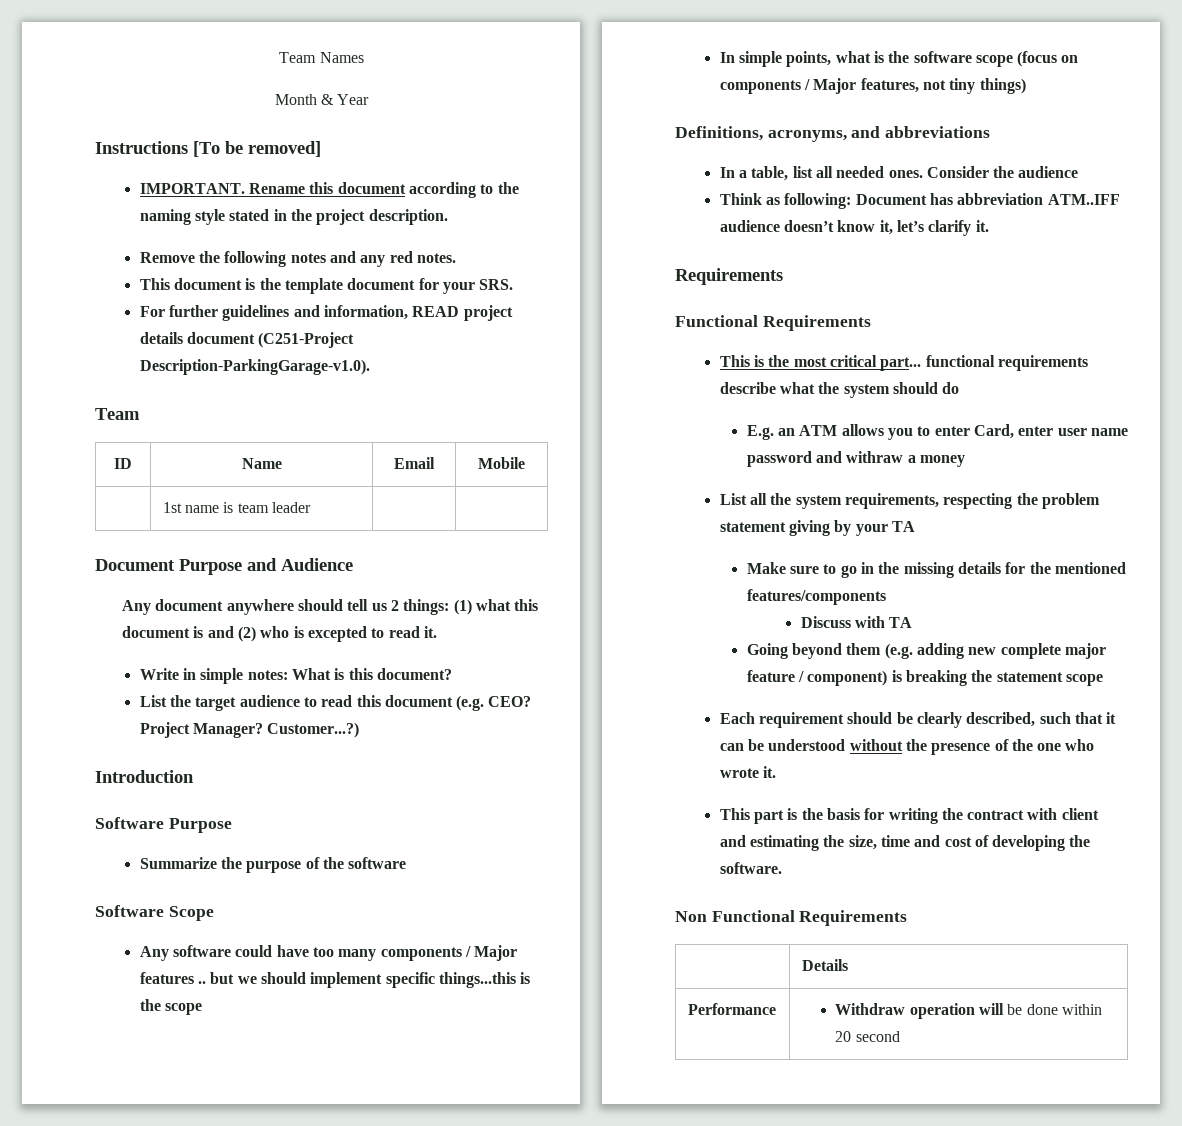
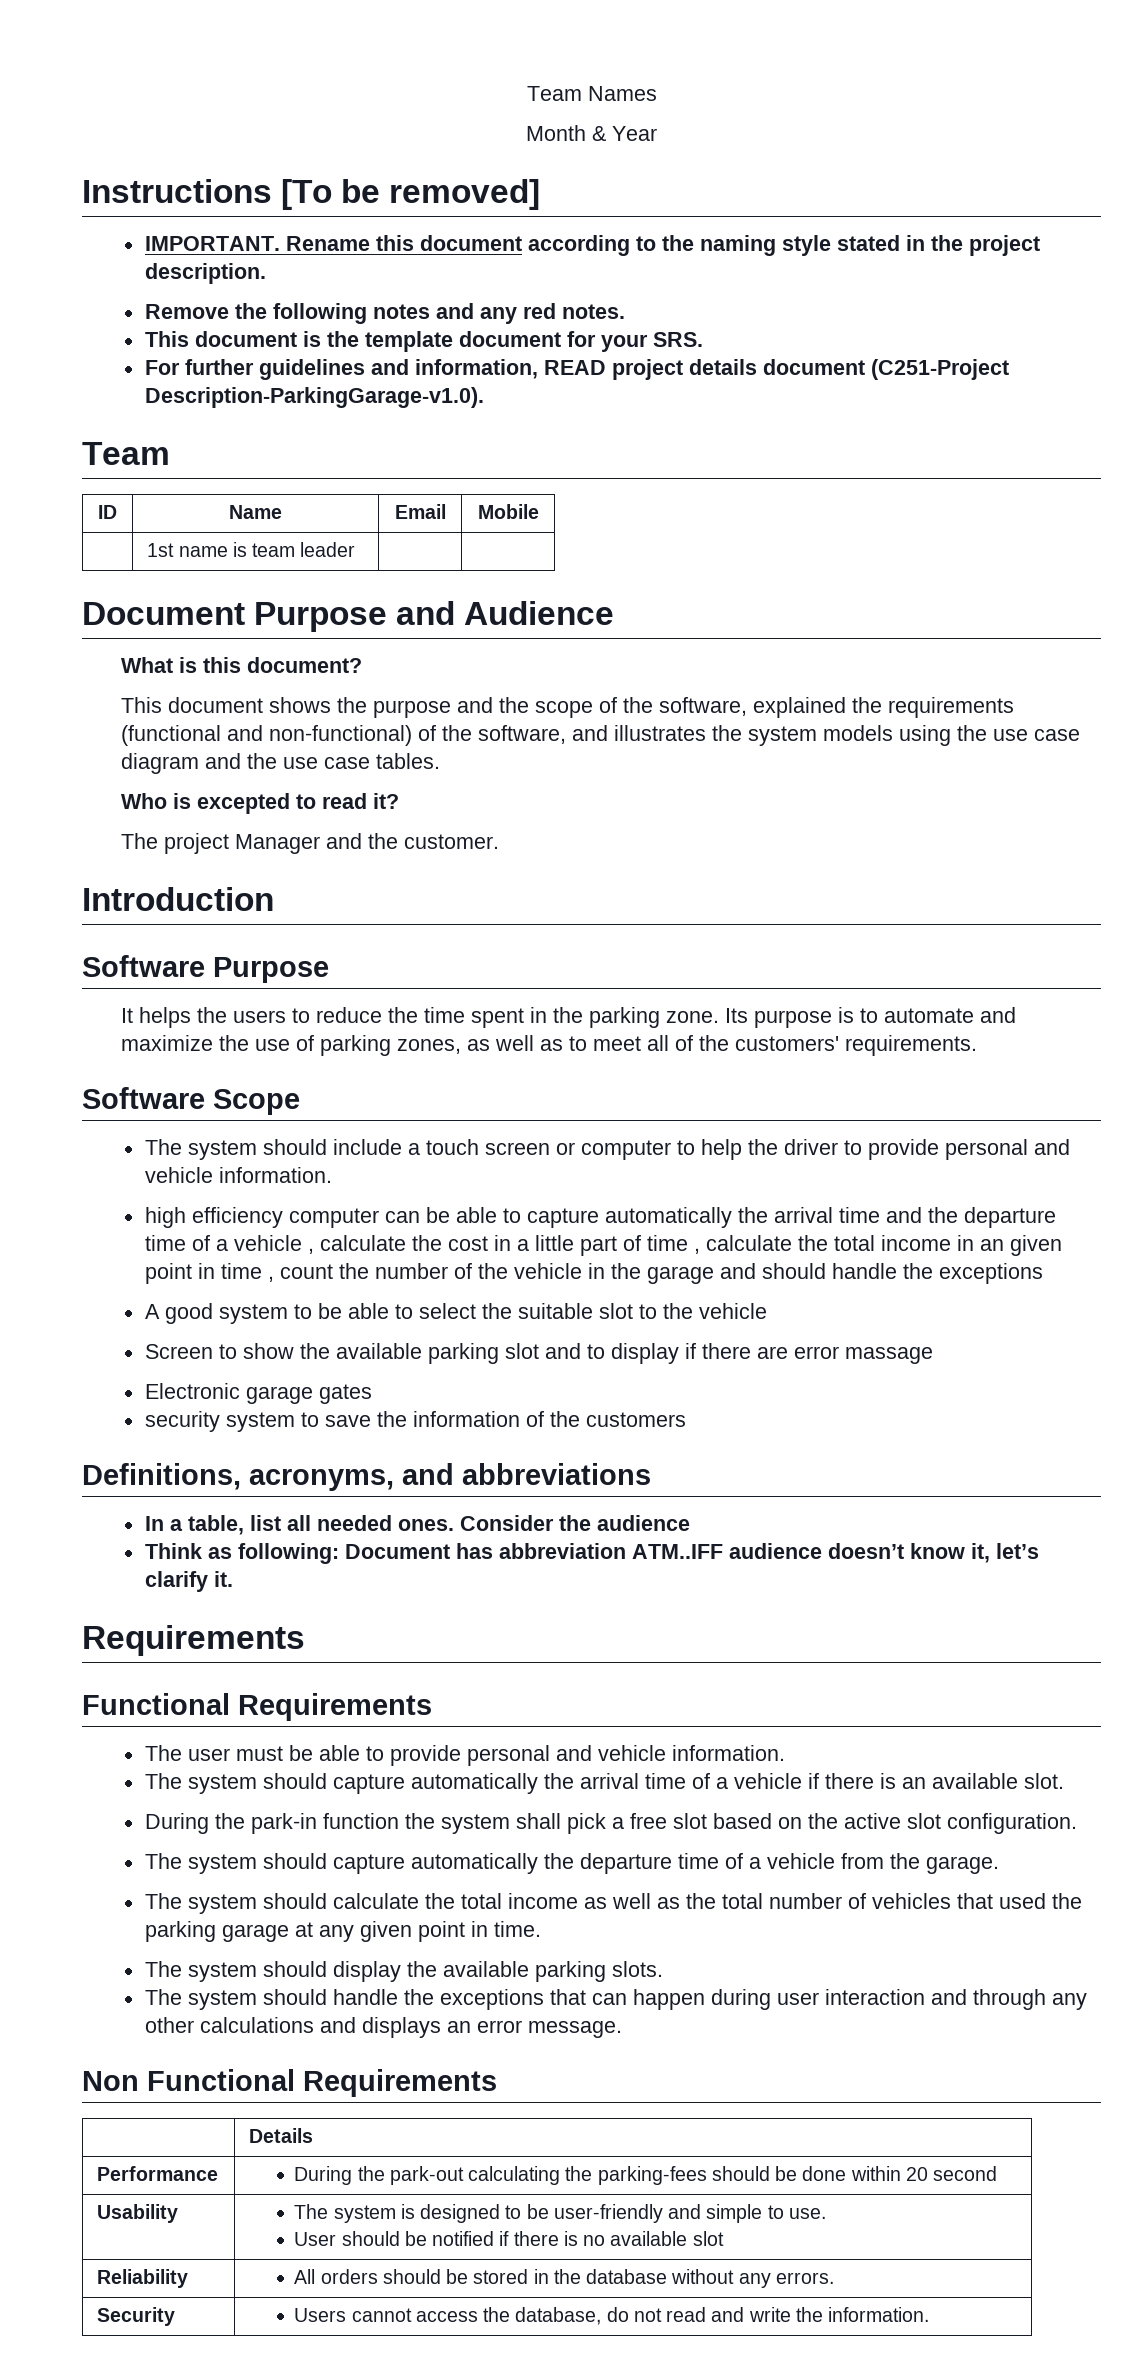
- Any document anywhere should tell us 2 things: (1) what this document is and (2) who is excepted to read it.
- Write in simple notes: What is this document?
- List the target audience to read this document (e.g. CEO? Project Manager? Customer...?)
+ What is this document?
+ This document shows the purpose and the scope of the software, explained the requirements (functional and non-functional) of the software, and illustrates the system models using the use case diagram and the use case tables.
+ Who is excepted to read it?
+ The project Manager and the customer.
  Introduction
  Software Purpose
- Summarize the purpose of the software
+ It helps the users to reduce the time spent in the parking zone. Its purpose is to automate and maximize the use of parking zones, as well as to meet all of the customers' requirements.
  Software Scope
- Any software could have too many components / Major features .. but we should implement specific things...this is the scope
- In simple points, what is the software scope (focus on components / Major features, not tiny things)
+ The system should include a touch screen or computer to help the driver to provide personal and vehicle information.
+ high efficiency computer can be able to capture automatically the arrival time and the departure time of a vehicle , calculate the cost in a little part of time , calculate the total income in an given point in time , count the number of the vehicle in the garage and should handle the exceptions
+ A good system to be able to select the suitable slot to the vehicle
+ Screen to show the available parking slot and to display if there are error massage
+ Electronic garage gates
+ security system to save the information of the customers
- This is the most critical part... functional requirements describe what the system should do
- E.g. an ATM allows you to enter Card, enter user name password and withraw a money
- List all the system requirements, respecting the problem statement giving by your TA
- Make sure to go in the missing details for the mentioned features/components
- Discuss with TA
- Going beyond them (e.g. adding new complete major feature / component) is breaking the statement scope
- Each requirement should be clearly described, such that it can be understood without the presence of the one who wrote it.
- This part is the basis for writing the contract with client and estimating the size, time and cost of developing the software.
+ The user must be able to provide personal and vehicle information.
+ The system should capture automatically the arrival time of a vehicle if there is an available slot.
+ During the park-in function the system shall pick a free slot based on the active slot configuration.
+ The system should capture automatically the departure time of a vehicle from the garage.
+ The system should calculate the total income as well as the total number of vehicles that used the parking garage at any given point in time.
+ The system should display the available parking slots.
+ The system should handle the exceptions that can happen during user interaction and through any other calculations and displays an error message.
- Performance | Withdraw operation will be done within 20 second
+ Performance | During the park-out calculating the parking-fees should be done within 20 second
+ Usability | The system is designed to be user-friendly and simple to use.
+ User should be notified if there is no available slot
+ Reliability | All orders should be stored in the database without any errors.
+ Security | Users cannot access the database, do not read and write the information.

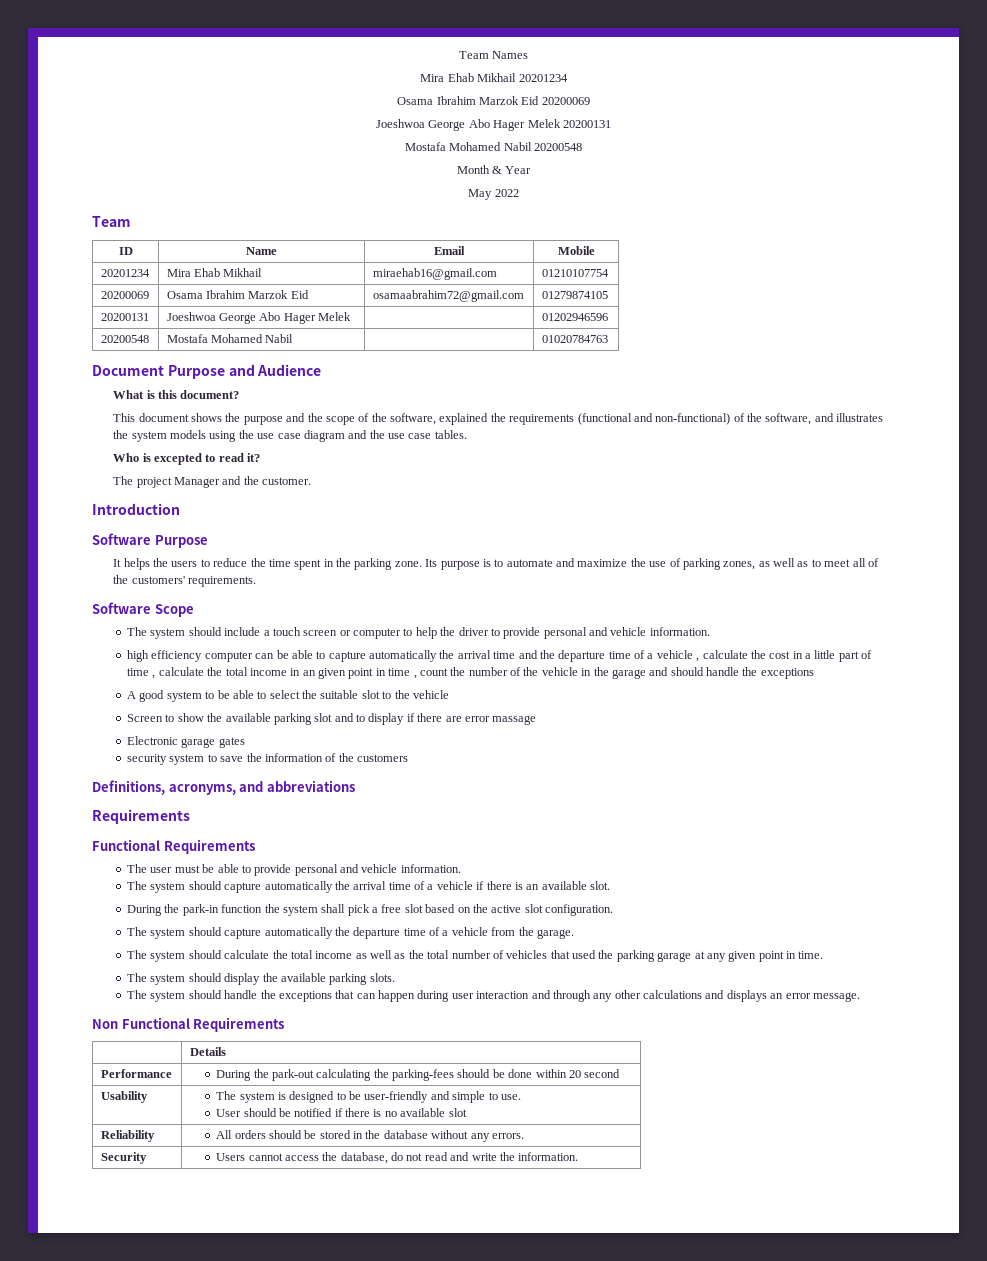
+ Mira Ehab Mikhail 20201234
+ Osama Ibrahim Marzok Eid 20200069
+ Joeshwoa George Abo Hager Melek 20200131
+ Mostafa Mohamed Nabil 20200548
  Month & Year
- Instructions [To be removed]
- IMPORTANT. Rename this document according to the naming style stated in the project description.
- Remove the following notes and any red notes.
- This document is the template document for your SRS.
- For further guidelines and information, READ project details document (C251-Project Description-ParkingGarage-v1.0).
+ May 2022
- | 1st name is team leader | |
+ 20201234 | Mira Ehab Mikhail | miraehab16@gmail.com | 01210107754
+ 20200069 | Osama Ibrahim Marzok Eid | osamaabrahim72@gmail.com | 01279874105
+ 20200131 | Joeshwoa George Abo Hager Melek | | 01202946596
+ 20200548 | Mostafa Mohamed Nabil | | 01020784763
- In a table, list all needed ones. Consider the audience
- Think as following: Document has abbreviation ATM..IFF audience doesn’t know it, let’s clarify it.

